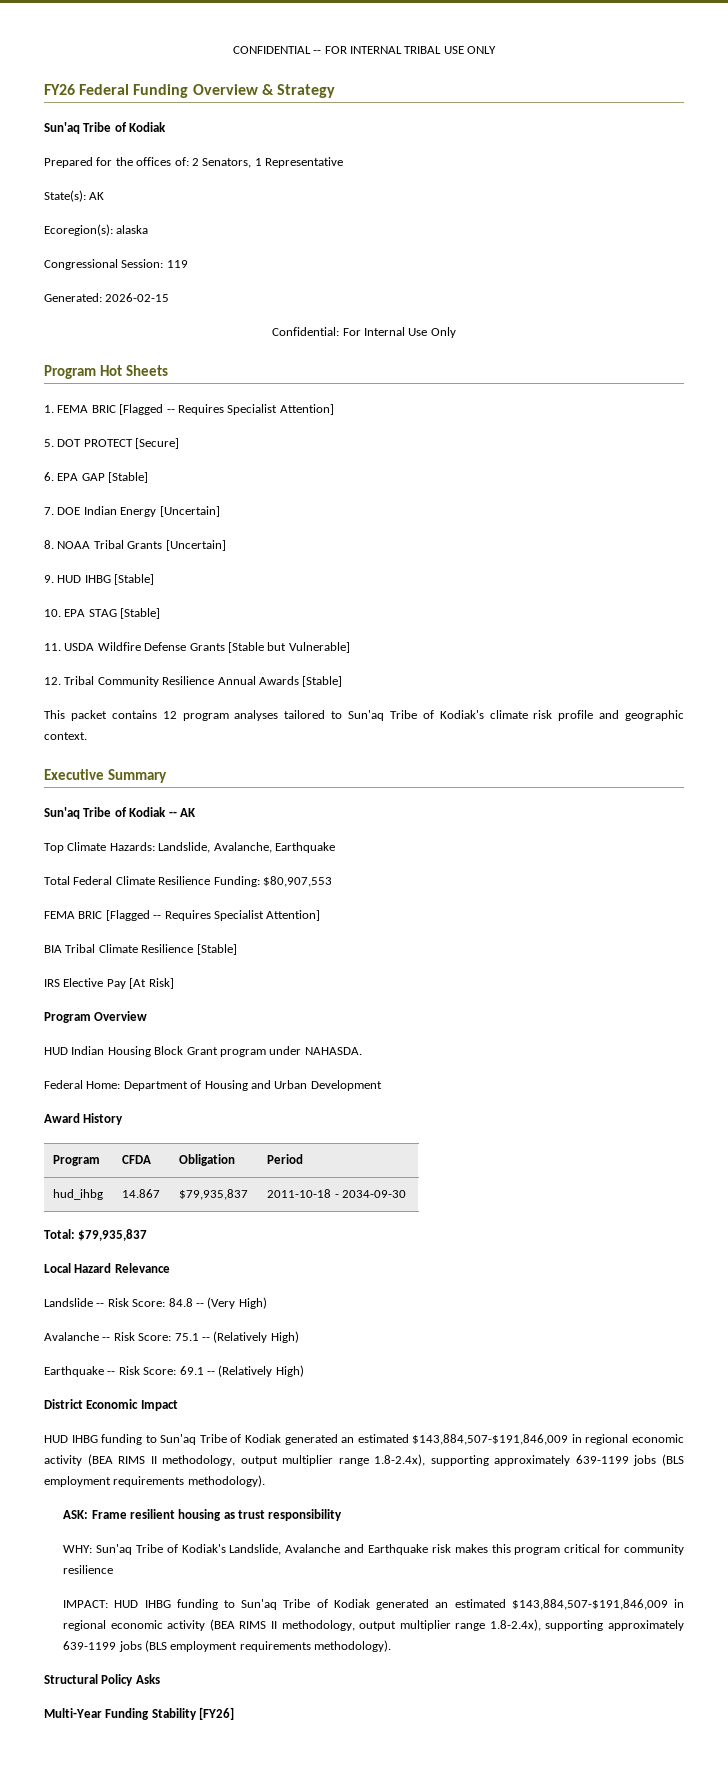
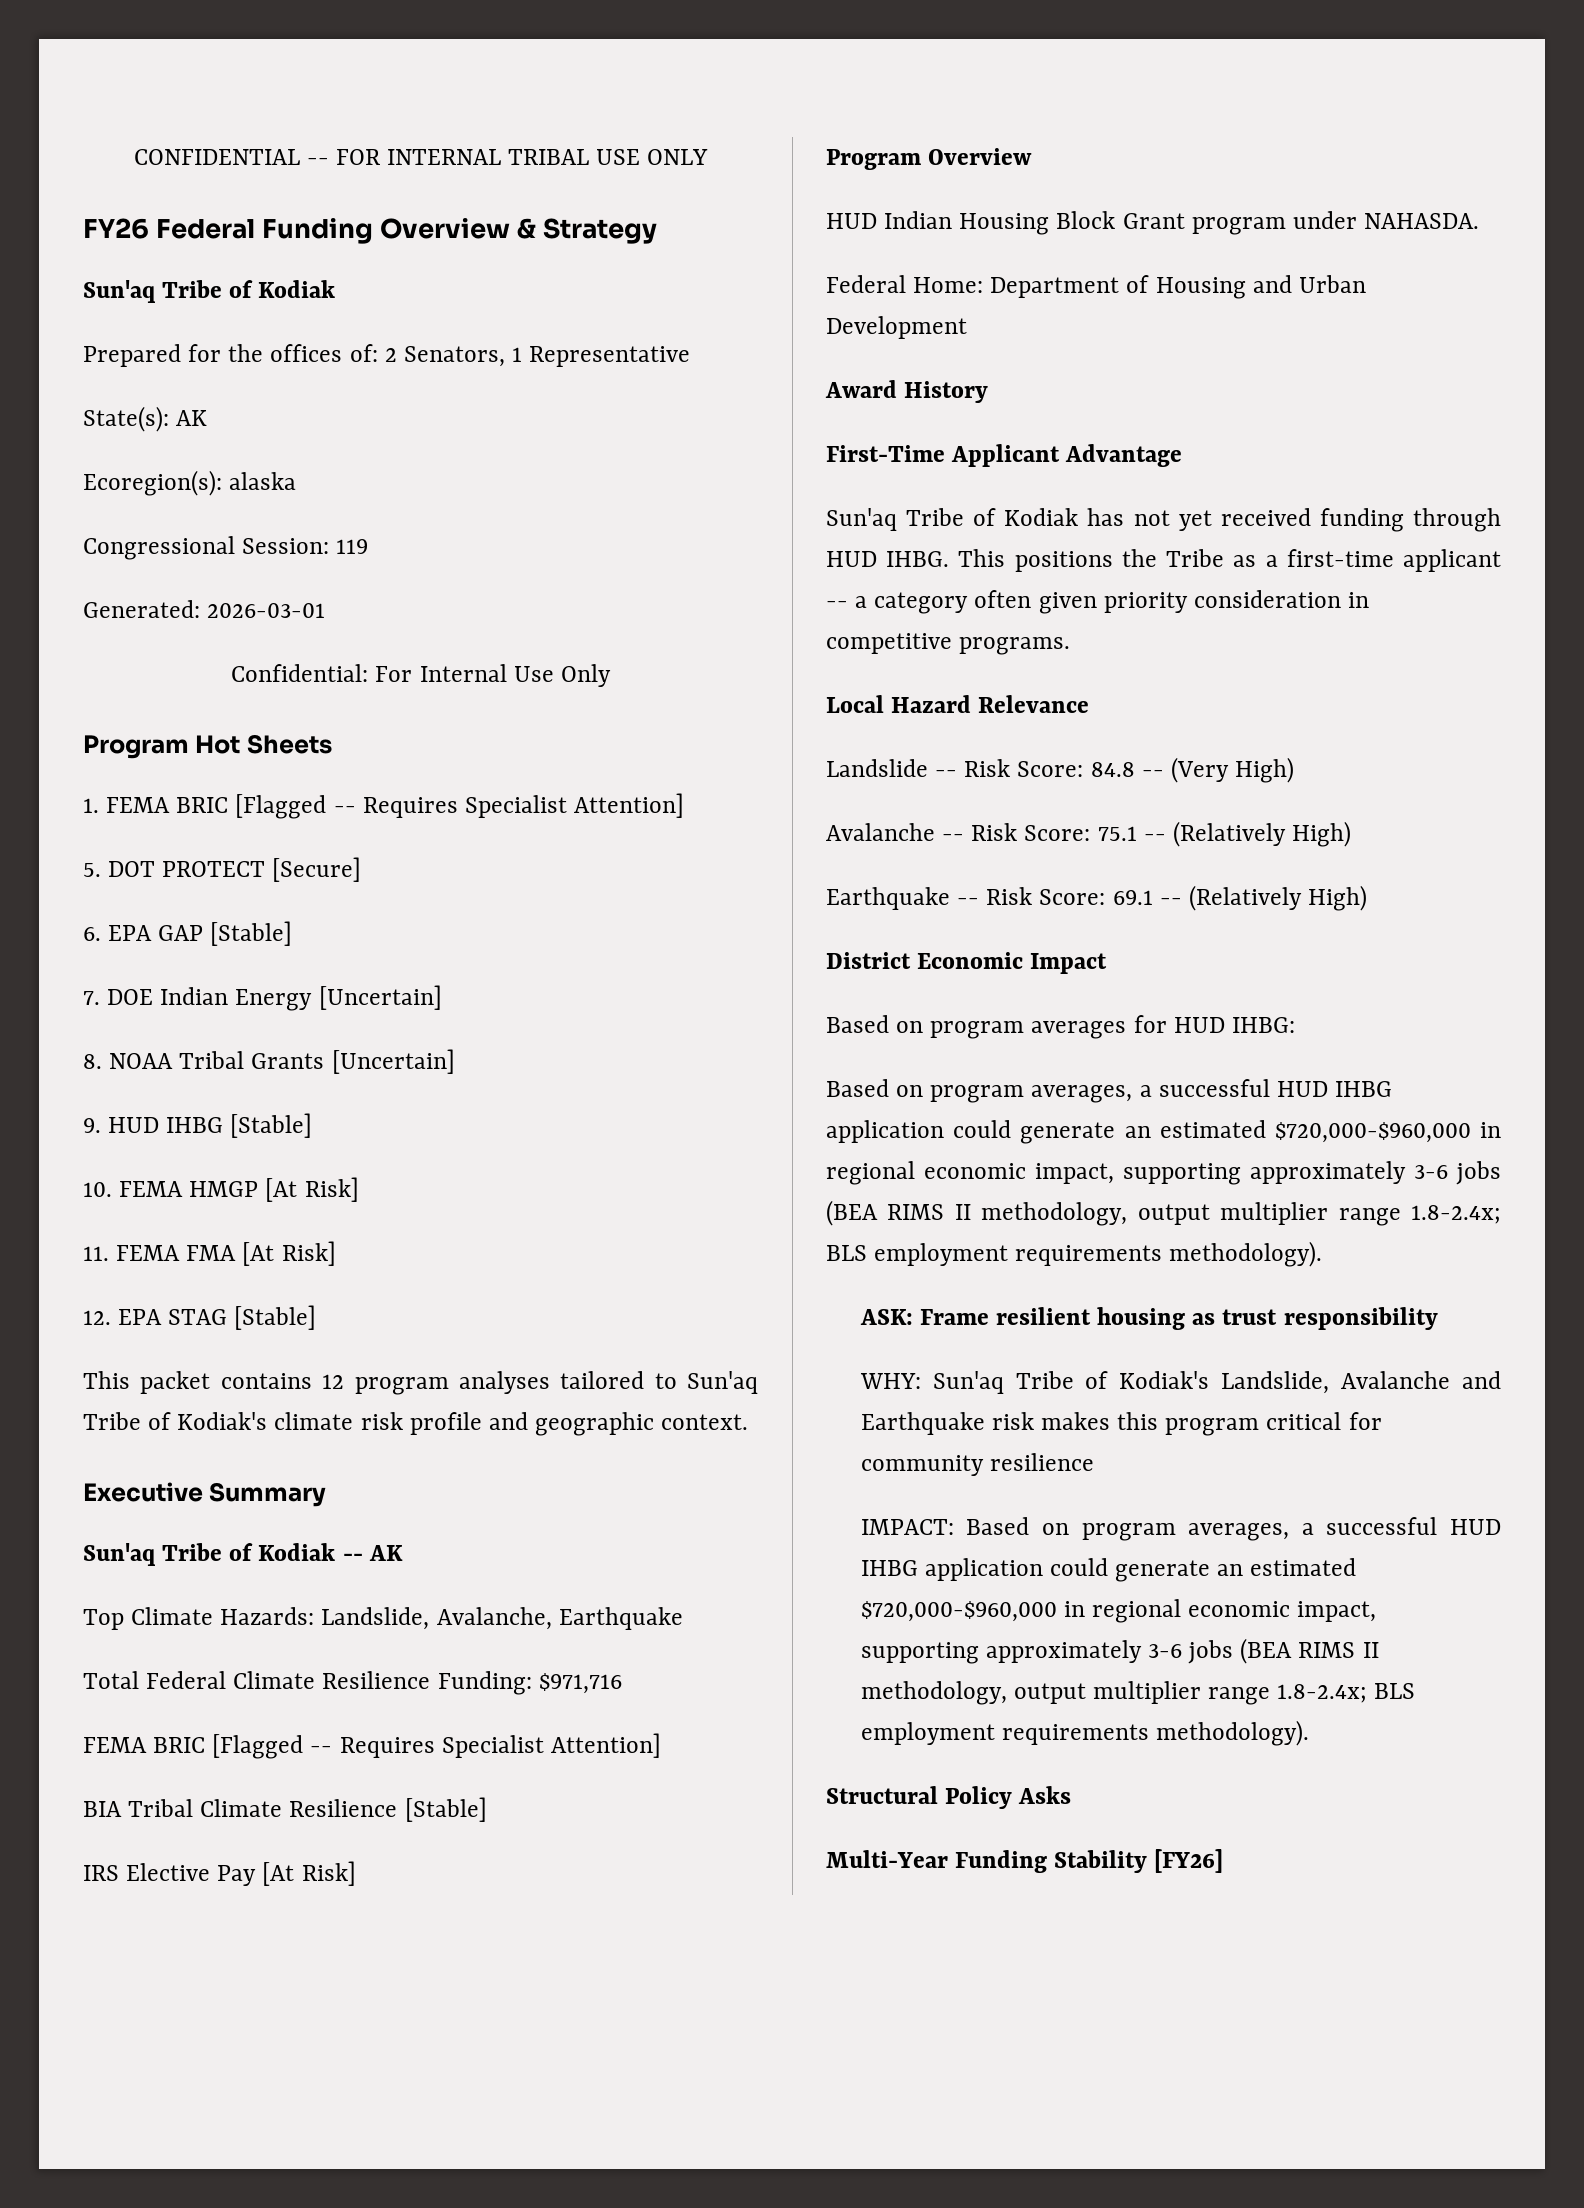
- Generated: 2026-02-15
+ Generated: 2026-03-01
- 10. EPA STAG [Stable]
- 11. USDA Wildfire Defense Grants [Stable but Vulnerable]
- 12. Tribal Community Resilience Annual Awards [Stable]
+ 10. FEMA HMGP [At Risk]
+ 11. FEMA FMA [At Risk]
+ 12. EPA STAG [Stable]
- Total Federal Climate Resilience Funding: $80,907,553
+ Total Federal Climate Resilience Funding: $971,716
- Program | CFDA | Obligation | Period
- hud_ihbg | 14.867 | $79,935,837 | 2011-10-18 - 2034-09-30
- Total: $79,935,837
+ First-Time Applicant Advantage
+ Sun'aq Tribe of Kodiak has not yet received funding through HUD IHBG. This positions the Tribe as a first-time applicant -- a category often given priority consideration in competitive programs.
  District Economic Impact
- HUD IHBG funding to Sun'aq Tribe of Kodiak generated an estimated $143,884,507-$191,846,009 in regional economic activity (BEA RIMS II methodology, output multiplier range 1.8-2.4x), supporting approximately 639-1199 jobs (BLS employment requirements methodology).
+ Based on program averages for HUD IHBG:
+ Based on program averages, a successful HUD IHBG application could generate an estimated $720,000-$960,000 in regional economic impact, supporting approximately 3-6 jobs (BEA RIMS II methodology, output multiplier range 1.8-2.4x; BLS employment requirements methodology).
- IMPACT: HUD IHBG funding to Sun'aq Tribe of Kodiak generated an estimated $143,884,507-$191,846,009 in regional economic activity (BEA RIMS II methodology, output multiplier range 1.8-2.4x), supporting approximately 639-1199 jobs (BLS employment requirements methodology).
+ IMPACT: Based on program averages, a successful HUD IHBG application could generate an estimated $720,000-$960,000 in regional economic impact, supporting approximately 3-6 jobs (BEA RIMS II methodology, output multiplier range 1.8-2.4x; BLS employment requirements methodology).

